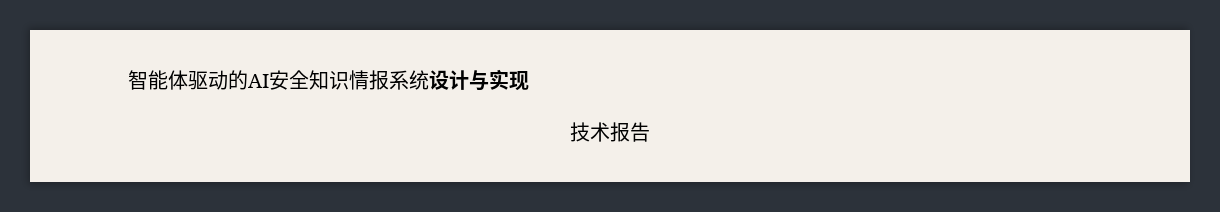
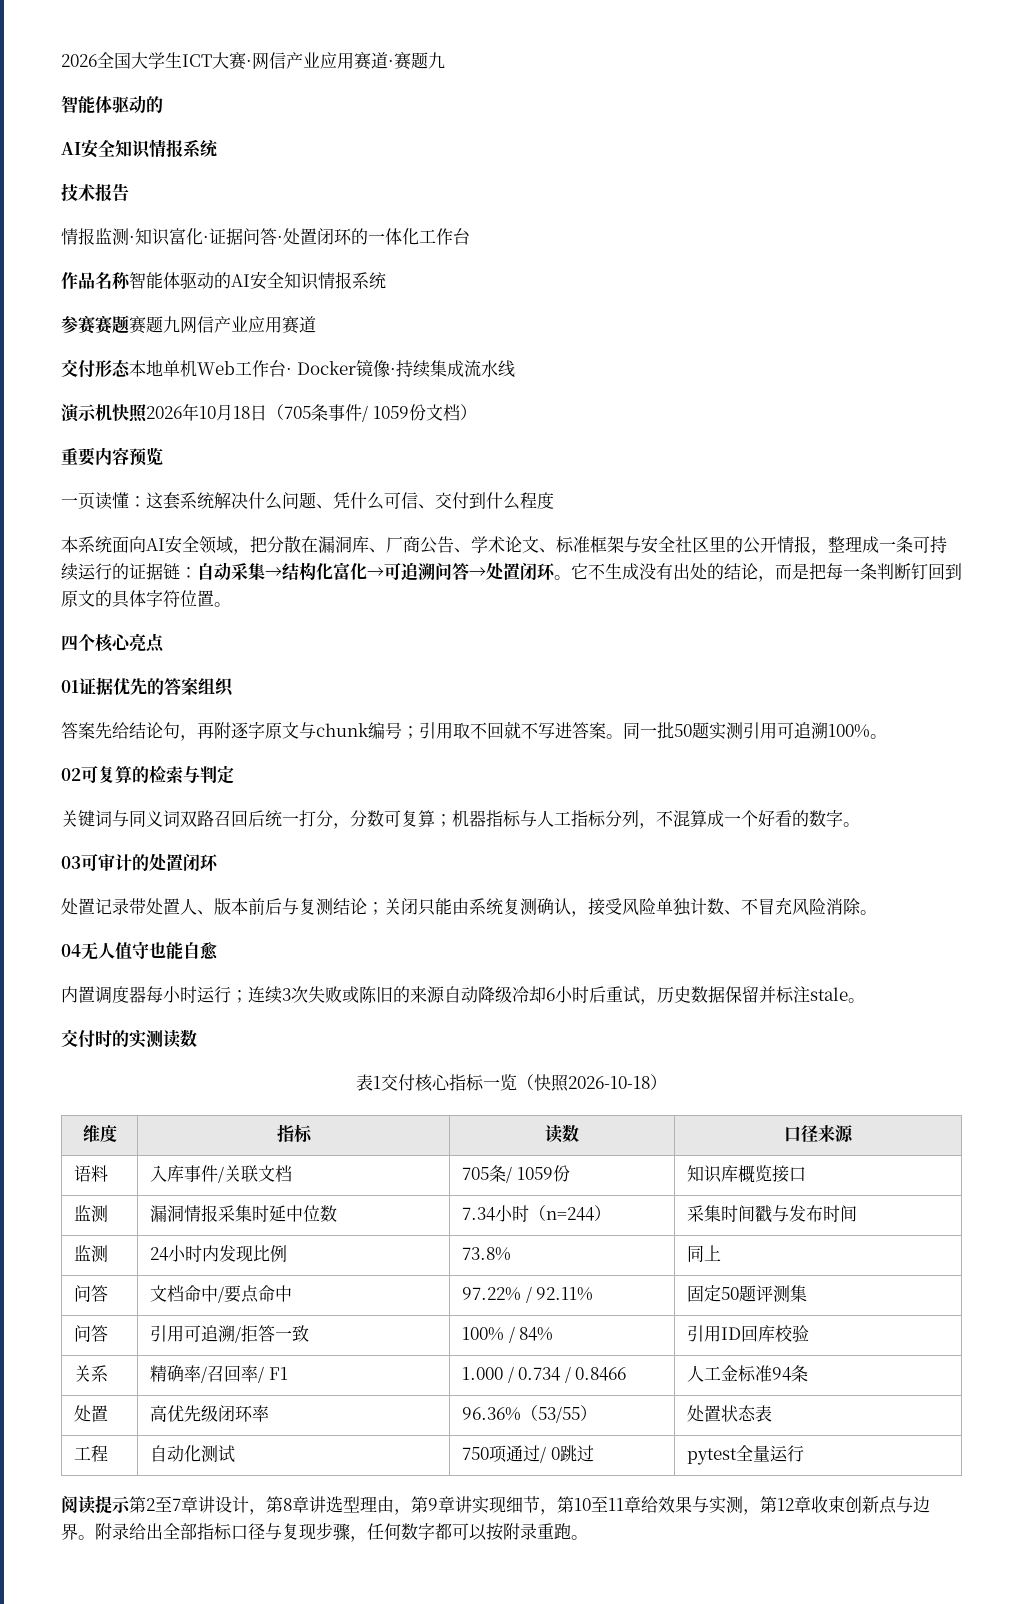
- 智能体驱动的AI安全知识情报系统设计与实现
+ 2026全国大学生ICT大赛·网信产业应用赛道·赛题九
+ 智能体驱动的
+ AI安全知识情报系统
  技术报告
+ 情报监测·知识富化·证据问答·处置闭环的一体化工作台
+ 作品名称智能体驱动的AI安全知识情报系统
+ 参赛赛题赛题九网信产业应用赛道
+ 交付形态本地单机Web工作台· Docker镜像·持续集成流水线
+ 演示机快照2026年10月18日（705条事件/ 1059份文档）
+ 重要内容预览
+ 一页读懂：这套系统解决什么问题、凭什么可信、交付到什么程度
+ 本系统面向AI安全领域，把分散在漏洞库、厂商公告、学术论文、标准框架与安全社区里的公开情报，整理成一条可持续运行的证据链：自动采集→结构化富化→可追溯问答→处置闭环。它不生成没有出处的结论，而是把每一条判断钉回到原文的具体字符位置。
+ 四个核心亮点
+ 01证据优先的答案组织
+ 答案先给结论句，再附逐字原文与chunk编号；引用取不回就不写进答案。同一批50题实测引用可追溯100%。
+ 02可复算的检索与判定
+ 关键词与同义词双路召回后统一打分，分数可复算；机器指标与人工指标分列，不混算成一个好看的数字。
+ 03可审计的处置闭环
+ 处置记录带处置人、版本前后与复测结论；关闭只能由系统复测确认，接受风险单独计数、不冒充风险消除。
+ 04无人值守也能自愈
+ 内置调度器每小时运行；连续3次失败或陈旧的来源自动降级冷却6小时后重试，历史数据保留并标注stale。
+ 交付时的实测读数
+ 表1交付核心指标一览（快照2026-10-18）
+ 维度 | 指标 | 读数 | 口径来源
+ 语料 | 入库事件/关联文档 | 705条/ 1059份 | 知识库概览接口
+ 监测 | 漏洞情报采集时延中位数 | 7.34小时（n=244） | 采集时间戳与发布时间
+ 监测 | 24小时内发现比例 | 73.8% | 同上
+ 问答 | 文档命中/要点命中 | 97.22% / 92.11% | 固定50题评测集
+ 问答 | 引用可追溯/拒答一致 | 100% / 84% | 引用ID回库校验
+ 关系 | 精确率/召回率/ F1 | 1.000 / 0.734 / 0.8466 | 人工金标准94条
+ 处置 | 高优先级闭环率 | 96.36%（53/55） | 处置状态表
+ 工程 | 自动化测试 | 750项通过/ 0跳过 | pytest全量运行
+ 阅读提示第2至7章讲设计，第8章讲选型理由，第9章讲实现细节，第10至11章给效果与实测，第12章收束创新点与边界。附录给出全部指标口径与复现步骤，任何数字都可以按附录重跑。

